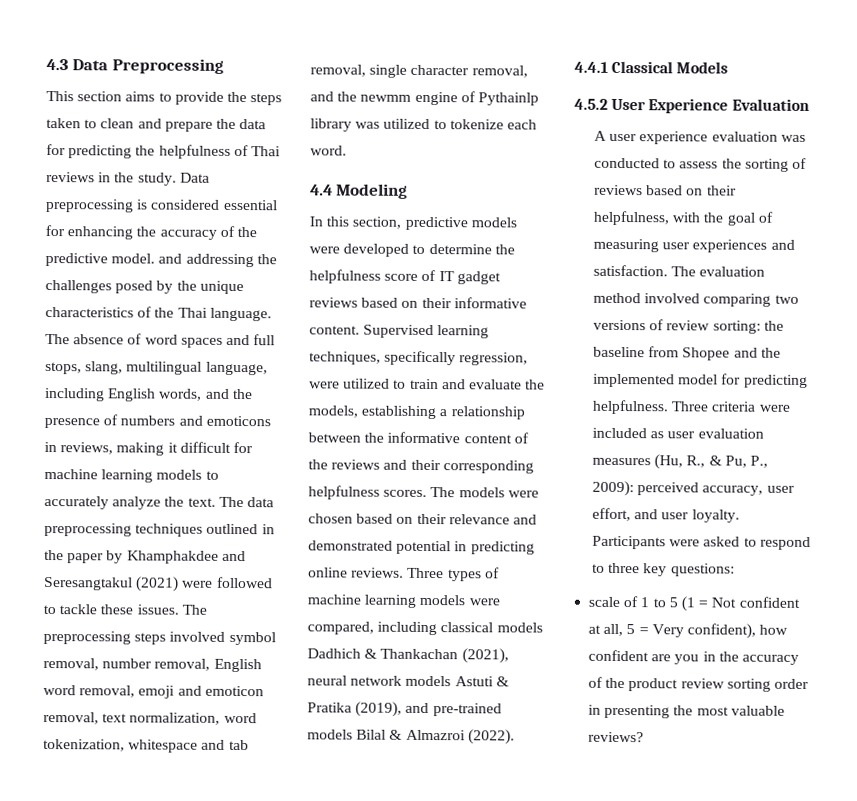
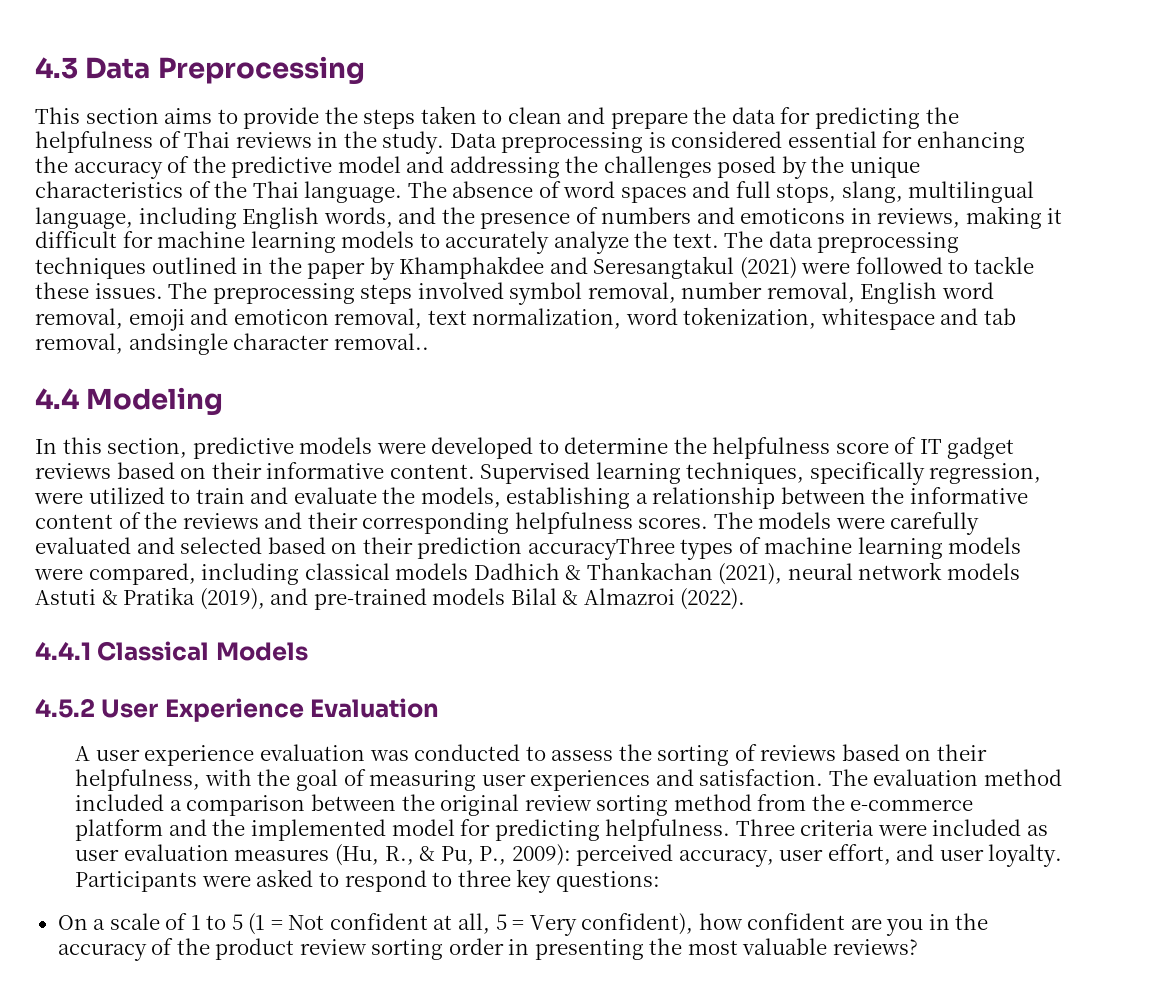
- Data preprocessing is considered essential for enhancing the accuracy of the predictive model. and addressing the challenges posed by the unique characteristics of the Thai language.
+ Data preprocessing is considered essential for enhancing the accuracy of the predictive model and addressing the challenges posed by the unique characteristics of the Thai language.
- The preprocessing steps involved symbol removal, number removal, English word removal, emoji and emoticon removal, text normalization, word tokenization, whitespace and tab removal, single character removal, and the newmm engine of Pythainlp library was utilized to tokenize each word.
+ The preprocessing steps involved symbol removal, number removal, English word removal, emoji and emoticon removal, text normalization, word tokenization, whitespace and tab removal, andsingle character removal..
- The models were chosen based on their relevance and demonstrated potential in predicting online reviews. Three types of machine learning models were compared, including classical models Dadhich & Thankachan (2021), neural network models Astuti & Pratika (2019), and pre-trained models Bilal & Almazroi (2022).
+ The models were carefully evaluated and selected based on their prediction accuracyThree types of machine learning models were compared, including classical models Dadhich & Thankachan (2021), neural network models Astuti & Pratika (2019), and pre-trained models Bilal & Almazroi (2022).
- The evaluation method involved comparing two versions of review sorting: the baseline from Shopee and the implemented model for predicting helpfulness.
+ The evaluation method included a comparison between the original review sorting method from the e-commerce platform and the implemented model for predicting helpfulness.
- scale of 1 to 5 (1 = Not confident at all, 5 = Very confident), how confident are you in the accuracy of the product review sorting order in presenting the most valuable reviews?
+ On a scale of 1 to 5 (1 = Not confident at all, 5 = Very confident), how confident are you in the accuracy of the product review sorting order in presenting the most valuable reviews?

